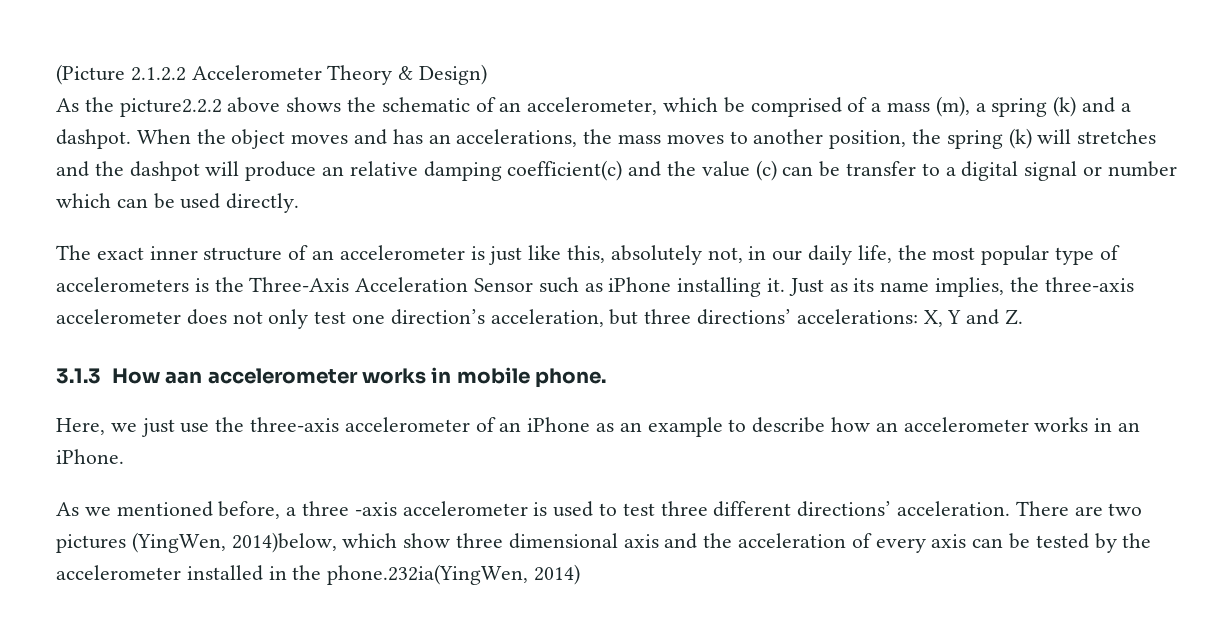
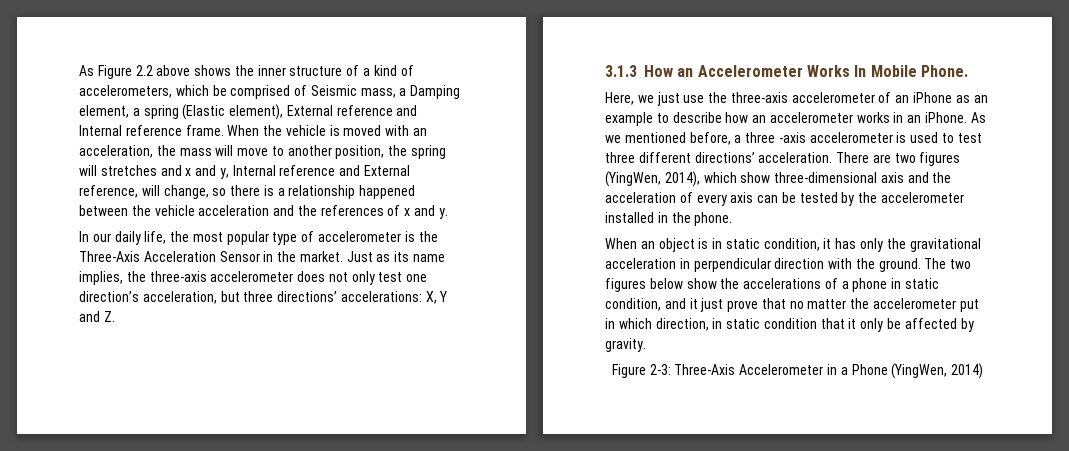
- (Picture 2.1.2.2 Accelerometer Theory & Design)
- As the picture2.2.2 above shows the schematic of an accelerometer, which be comprised of a mass (m), a spring (k) and a dashpot. When the object moves and has an accelerations, the mass moves to another position, the spring (k) will stretches and the dashpot will produce an relative damping coefficient(c) and the value (c) can be transfer to a digital signal or number which can be used directly.
- The exact inner structure of an accelerometer is just like this, absolutely not, in our daily life, the most popular type of accelerometers is the Three-Axis Acceleration Sensor such as iPhone installing it.
+ As Figure 2.2 above shows the inner structure of a kind of accelerometers, which be comprised of Seismic mass, a Damping element, a spring (Elastic element), External reference and Internal reference frame. When the vehicle is moved with an acceleration, the mass will move to another position, the spring will stretches and x and y, Internal reference and External reference, will change, so there is a relationship happened between the vehicle acceleration and the references of x and y.
+ In our daily life, the most popular type of accelerometer is the Three-Axis Acceleration Sensor in the market.
- 3.1.3 How aan accelerometer works in mobile phone.
+ 3.1.3 How an Accelerometer Works In Mobile Phone.
- Here, we just use the three-axis accelerometer of an iPhone as an example to describe how an accelerometer works in an iPhone.
- As we mentioned before, a three -axis accelerometer is used to test three different directions’ acceleration.
+ Here, we just use the three-axis accelerometer of an iPhone as an example to describe how an accelerometer works in an iPhone. As we mentioned before, a three -axis accelerometer is used to test three different directions’ acceleration.
- There are two pictures (YingWen, 2014)below, which show three dimensional axis and the acceleration of every axis can be tested by the accelerometer installed in the phone.232ia(YingWen, 2014)
+ There are two figures (YingWen, 2014), which show three-dimensional axis and the acceleration of every axis can be tested by the accelerometer installed in the phone.
+ When an object is in static condition, it has only the gravitational acceleration in perpendicular direction with the ground. The two figures below show the accelerations of a phone in static condition, and it just prove that no matter the accelerometer put in which direction, in static condition that it only be affected by gravity.
+ Figure 2-3: Three-Axis Accelerometer in a Phone (YingWen, 2014)

